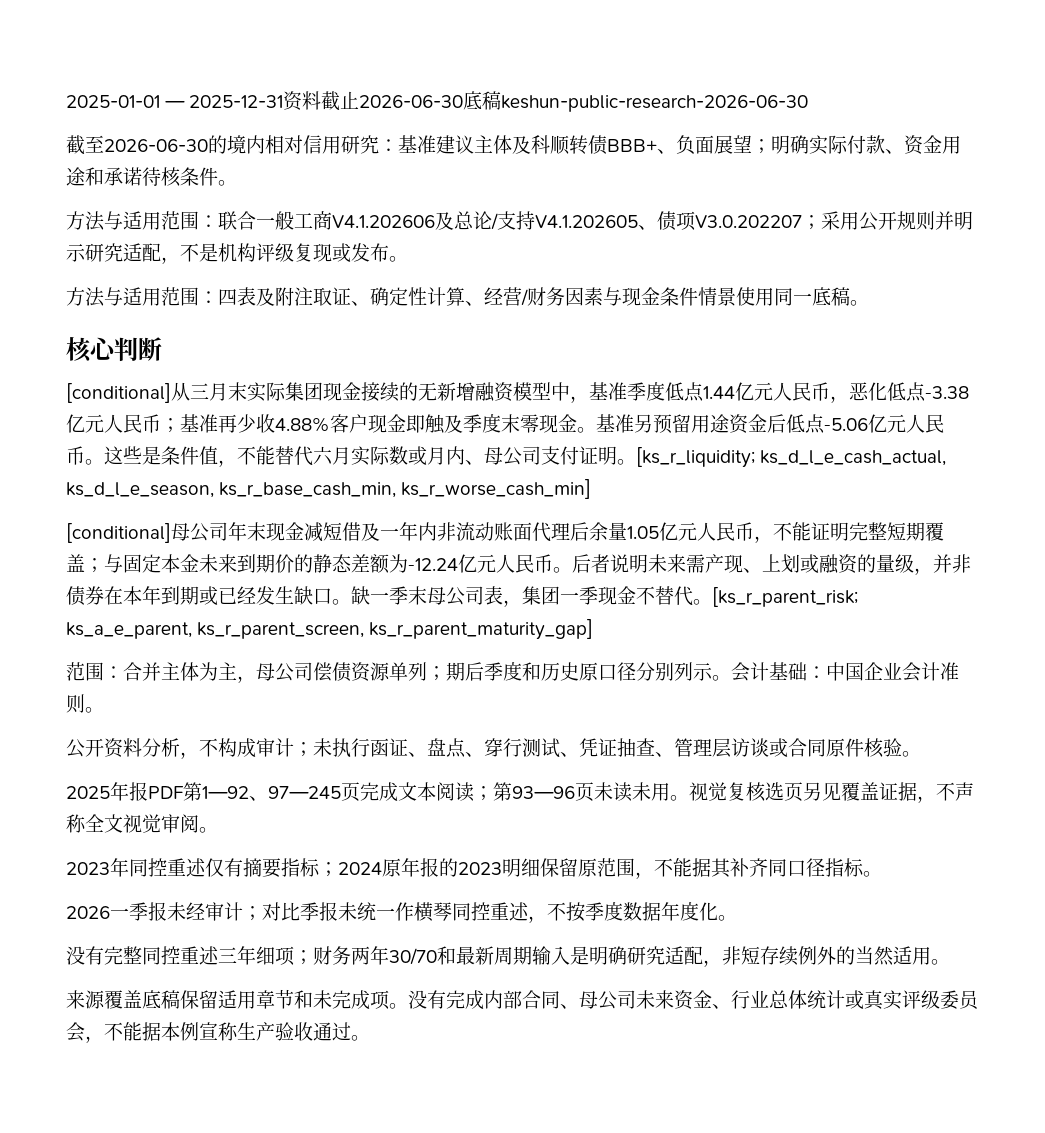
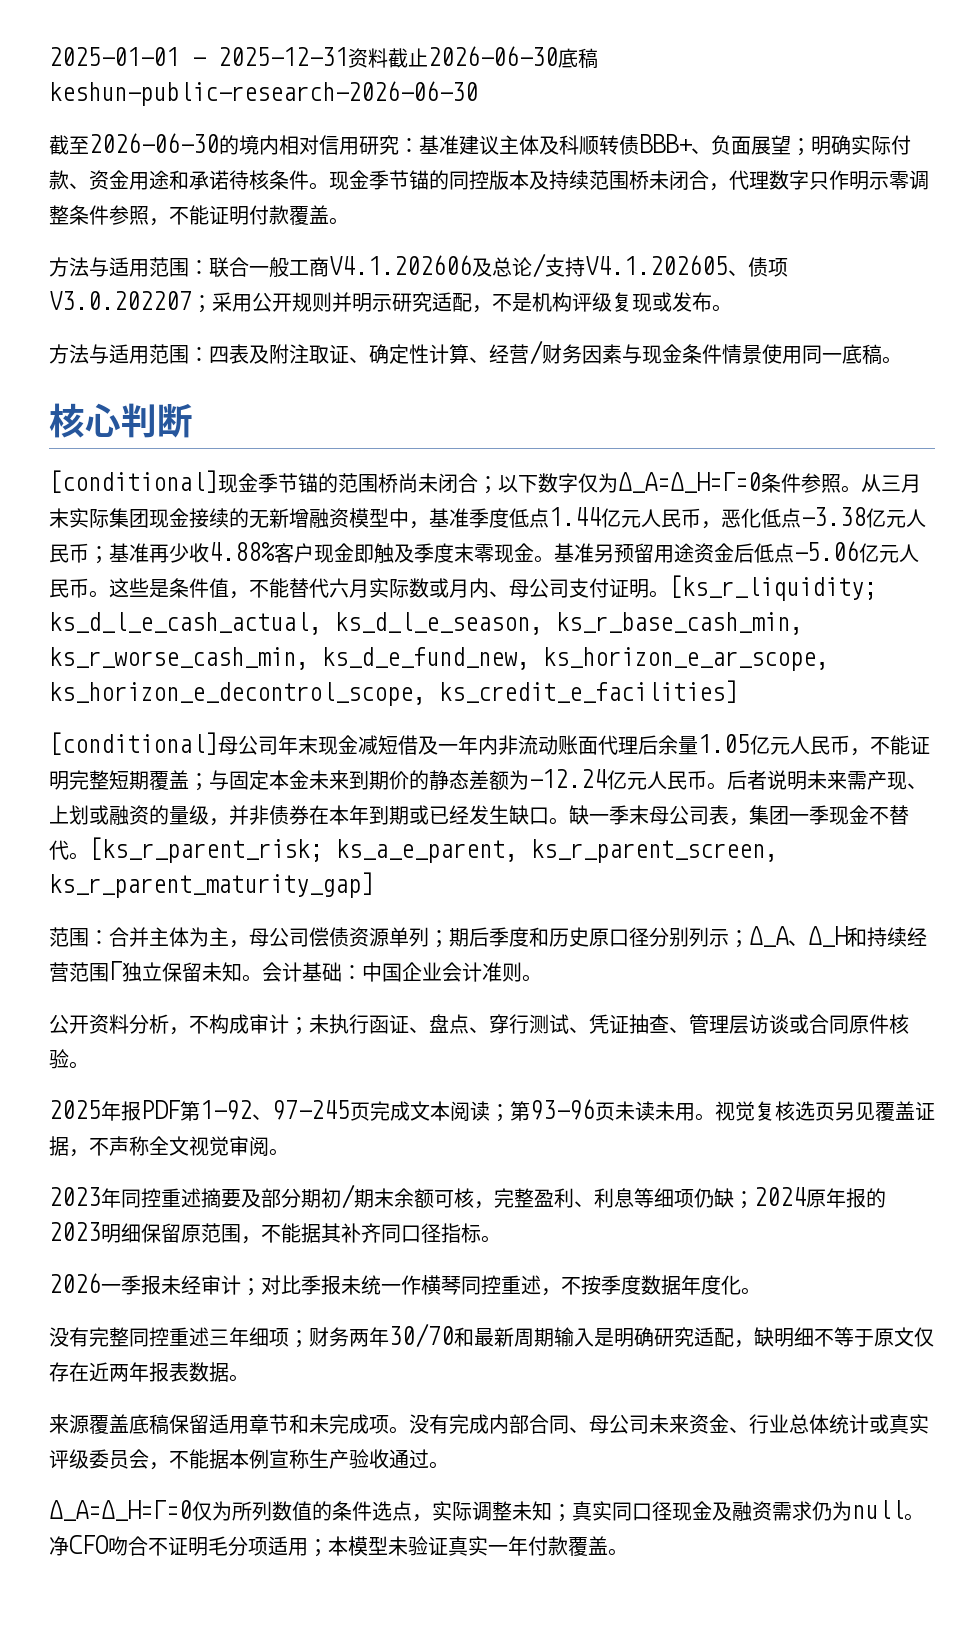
+ 现金季节锚的同控版本及持续范围桥未闭合，代理数字只作明示零调整条件参照，不能证明付款覆盖。
- [conditional]从三月末实际集团现金接续的无新增融资模型中，基准季度低点1.44亿元人民币，恶化低点‑3.38亿元人民币；基准再少收4.88%客户现金即触及季度末零现金。
+ [conditional]现金季节锚的范围桥尚未闭合；以下数字仅为Δ_A=Δ_H=Γ=0条件参照。从三月末实际集团现金接续的无新增融资模型中，基准季度低点1.44亿元人民币，恶化低点‑3.38亿元人民币；基准再少收4.88%客户现金即触及季度末零现金。
- [ks_r_liquidity; ks_d_l_e_cash_actual, ks_d_l_e_season, ks_r_base_cash_min, ks_r_worse_cash_min]
+ [ks_r_liquidity; ks_d_l_e_cash_actual, ks_d_l_e_season, ks_r_base_cash_min, ks_r_worse_cash_min, ks_d_e_fund_new, ks_horizon_e_ar_scope, ks_horizon_e_decontrol_scope, ks_credit_e_facilities]
- 范围：合并主体为主，母公司偿债资源单列；期后季度和历史原口径分别列示。
+ 范围：合并主体为主，母公司偿债资源单列；期后季度和历史原口径分别列示；Δ_A、Δ_H和持续经营范围Γ独立保留未知。
- 2023年同控重述仅有摘要指标；2024原年报的2023明细保留原范围，不能据其补齐同口径指标。
+ 2023年同控重述摘要及部分期初/期末余额可核，完整盈利、利息等细项仍缺；2024原年报的2023明细保留原范围，不能据其补齐同口径指标。
- 没有完整同控重述三年细项；财务两年30/70和最新周期输入是明确研究适配，非短存续例外的当然适用。
+ 没有完整同控重述三年细项；财务两年30/70和最新周期输入是明确研究适配，缺明细不等于原文仅存在近两年报表数据。
+ Δ_A=Δ_H=Γ=0仅为所列数值的条件选点，实际调整未知；真实同口径现金及融资需求仍为null。净CFO吻合不证明毛分项适用；本模型未验证真实一年付款覆盖。

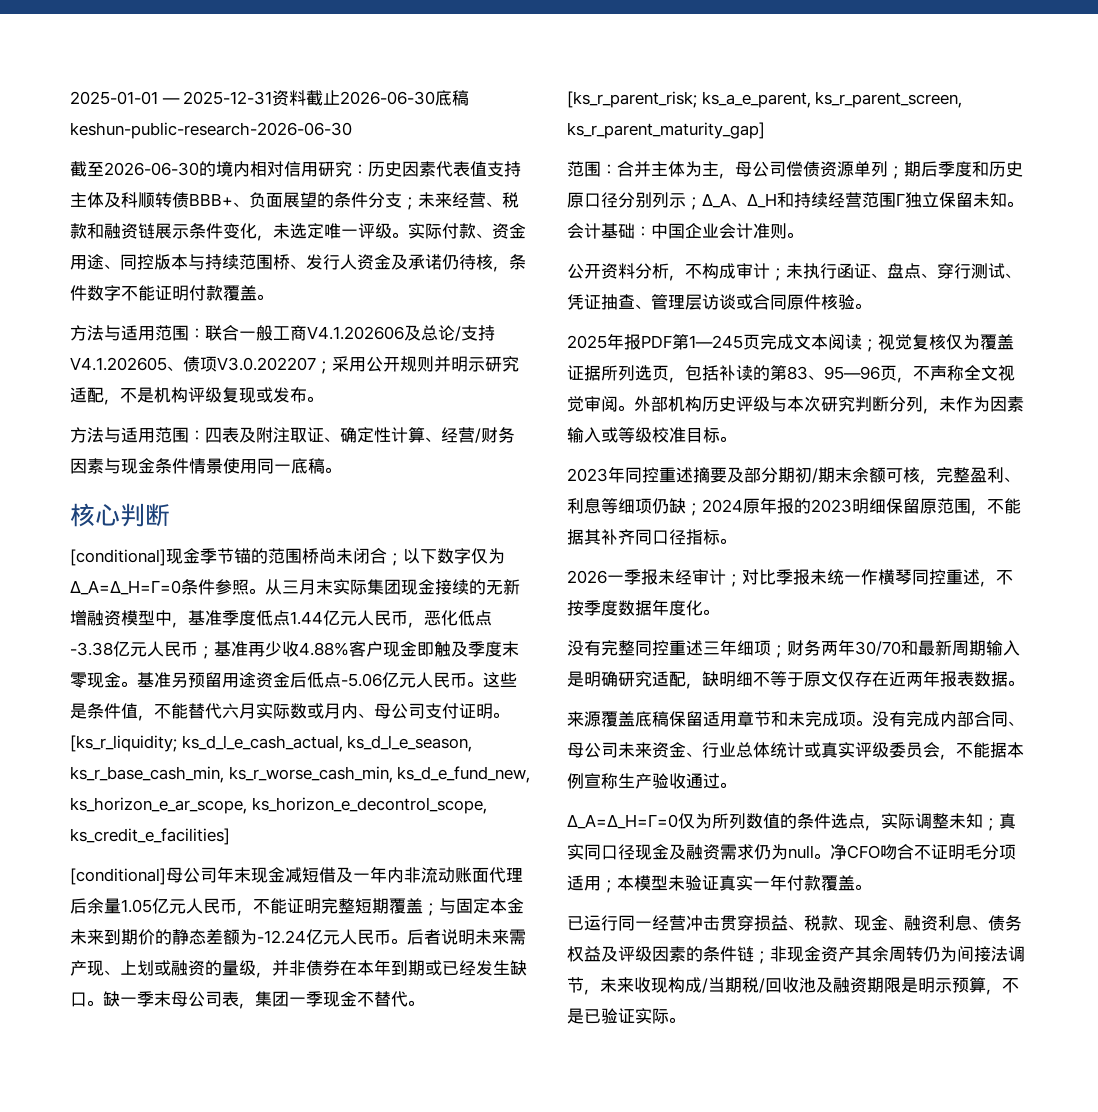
- 截至2026-06-30的境内相对信用研究：基准建议主体及科顺转债BBB+、负面展望；明确实际付款、资金用途和承诺待核条件。现金季节锚的同控版本及持续范围桥未闭合，代理数字只作明示零调整条件参照，不能证明付款覆盖。
+ 截至2026-06-30的境内相对信用研究：历史因素代表值支持主体及科顺转债BBB+、负面展望的条件分支；未来经营、税款和融资链展示条件变化，未选定唯一评级。实际付款、资金用途、同控版本与持续范围桥、发行人资金及承诺仍待核，条件数字不能证明付款覆盖。
- 2025年报PDF第1—92、97—245页完成文本阅读；第93—96页未读未用。视觉复核选页另见覆盖证据，不声称全文视觉审阅。
+ 2025年报PDF第1—245页完成文本阅读；视觉复核仅为覆盖证据所列选页，包括补读的第83、95—96页，不声称全文视觉审阅。外部机构历史评级与本次研究判断分列，未作为因素输入或等级校准目标。
+ 已运行同一经营冲击贯穿损益、税款、现金、融资利息、债务权益及评级因素的条件链；非现金资产其余周转仍为间接法调节，未来收现构成/当期税/回收池及融资期限是明示预算，不是已验证实际。

